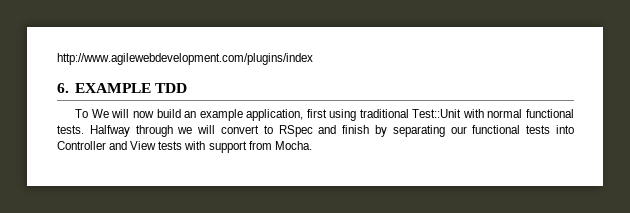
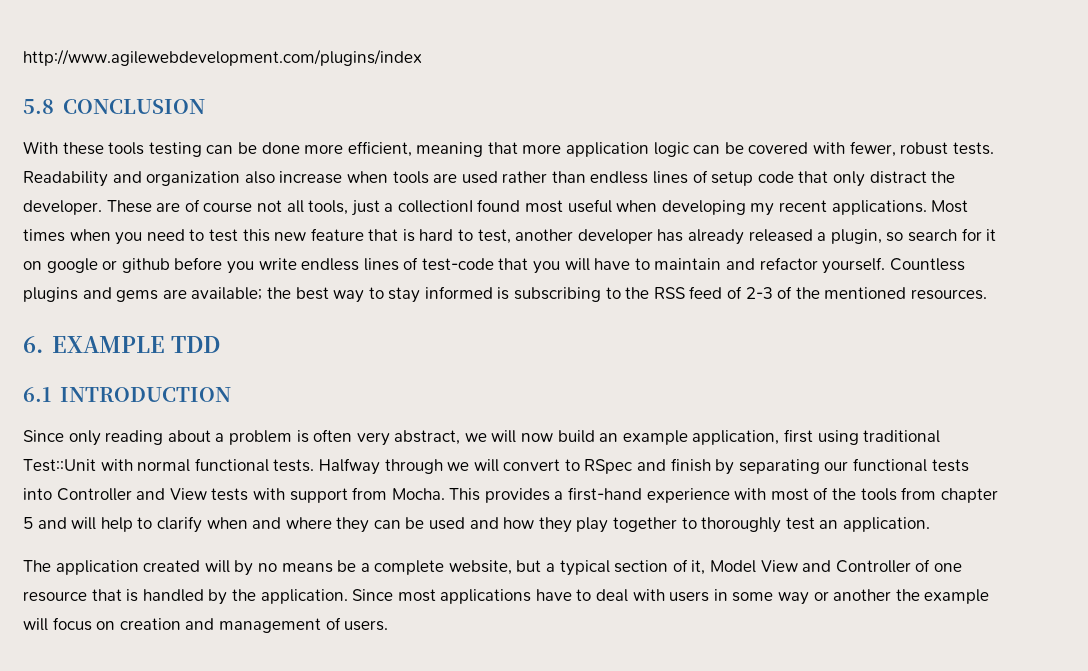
+ 5.8 CONCLUSION
+ With these tools testing can be done more efficient, meaning that more application logic can be covered with fewer, robust tests. Readability and organization also increase when tools are used rather than endless lines of setup code that only distract the developer. These are of course not all tools, just a collectionI found most useful when developing my recent applications. Most times when you need to test this new feature that is hard to test, another developer has already released a plugin, so search for it on google or github before you write endless lines of test-code that you will have to maintain and refactor yourself. Countless plugins and gems are available; the best way to stay informed is subscribing to the RSS feed of 2-3 of the mentioned resources.
  6. EXAMPLE TDD
- To We will now build an example application, first using traditional Test::Unit with normal functional tests.
+ 6.1 INTRODUCTION
+ Since only reading about a problem is often very abstract, we will now build an example application, first using traditional Test::Unit with normal functional tests.
+ This provides a first-hand experience with most of the tools from chapter 5 and will help to clarify when and where they can be used and how they play together to thoroughly test an application.
+ The application created will by no means be a complete website, but a typical section of it, Model View and Controller of one resource that is handled by the application. Since most applications have to deal with users in some way or another the example will focus on creation and management of users.

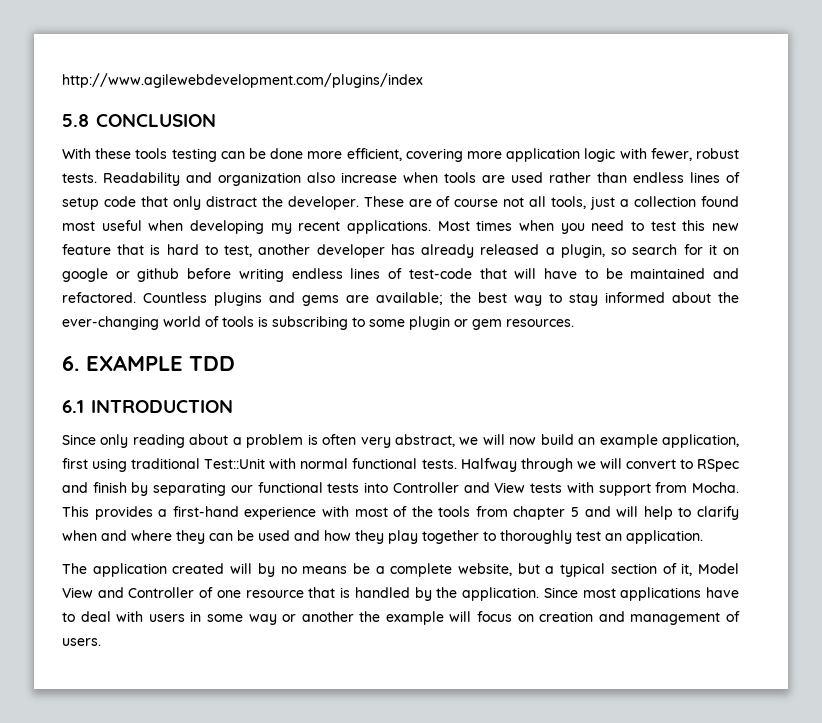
- With these tools testing can be done more efficient, meaning that more application logic can be covered with fewer, robust tests.
+ With these tools testing can be done more efficient, covering more application logic with fewer, robust tests.
- These are of course not all tools, just a collectionI found most useful when developing my recent applications.
+ These are of course not all tools, just a collection found most useful when developing my recent applications.
- Most times when you need to test this new feature that is hard to test, another developer has already released a plugin, so search for it on google or github before you write endless lines of test-code that you will have to maintain and refactor yourself.
+ Most times when you need to test this new feature that is hard to test, another developer has already released a plugin, so search for it on google or github before writing endless lines of test-code that will have to be maintained and refactored.
- Countless plugins and gems are available; the best way to stay informed is subscribing to the RSS feed of 2-3 of the mentioned resources.
+ Countless plugins and gems are available; the best way to stay informed about the ever-changing world of tools is subscribing to some plugin or gem resources.

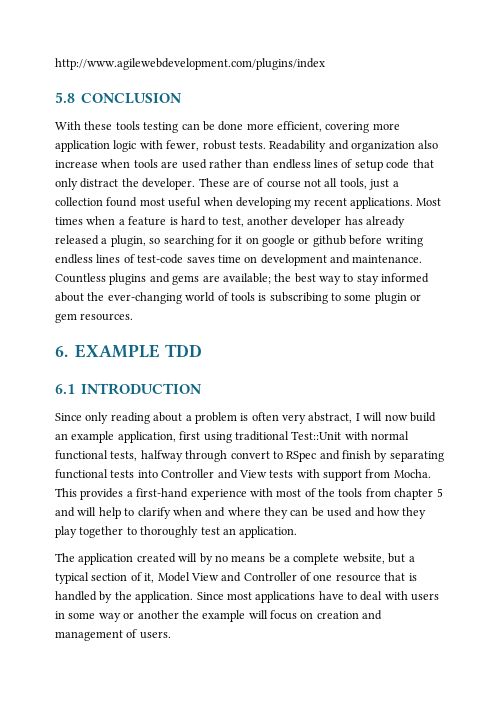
- Most times when you need to test this new feature that is hard to test, another developer has already released a plugin, so search for it on google or github before writing endless lines of test-code that will have to be maintained and refactored.
+ Most times when a feature is hard to test, another developer has already released a plugin, so searching for it on google or github before writing endless lines of test-code saves time on development and maintenance.
- Since only reading about a problem is often very abstract, we will now build an example application, first using traditional Test::Unit with normal functional tests. Halfway through we will convert to RSpec and finish by separating our functional tests into Controller and View tests with support from Mocha.
+ Since only reading about a problem is often very abstract, I will now build an example application, first using traditional Test::Unit with normal functional tests, halfway through convert to RSpec and finish by separating functional tests into Controller and View tests with support from Mocha.

